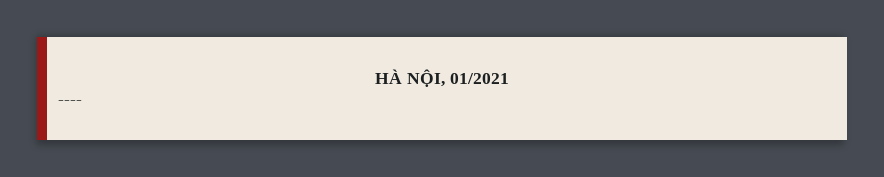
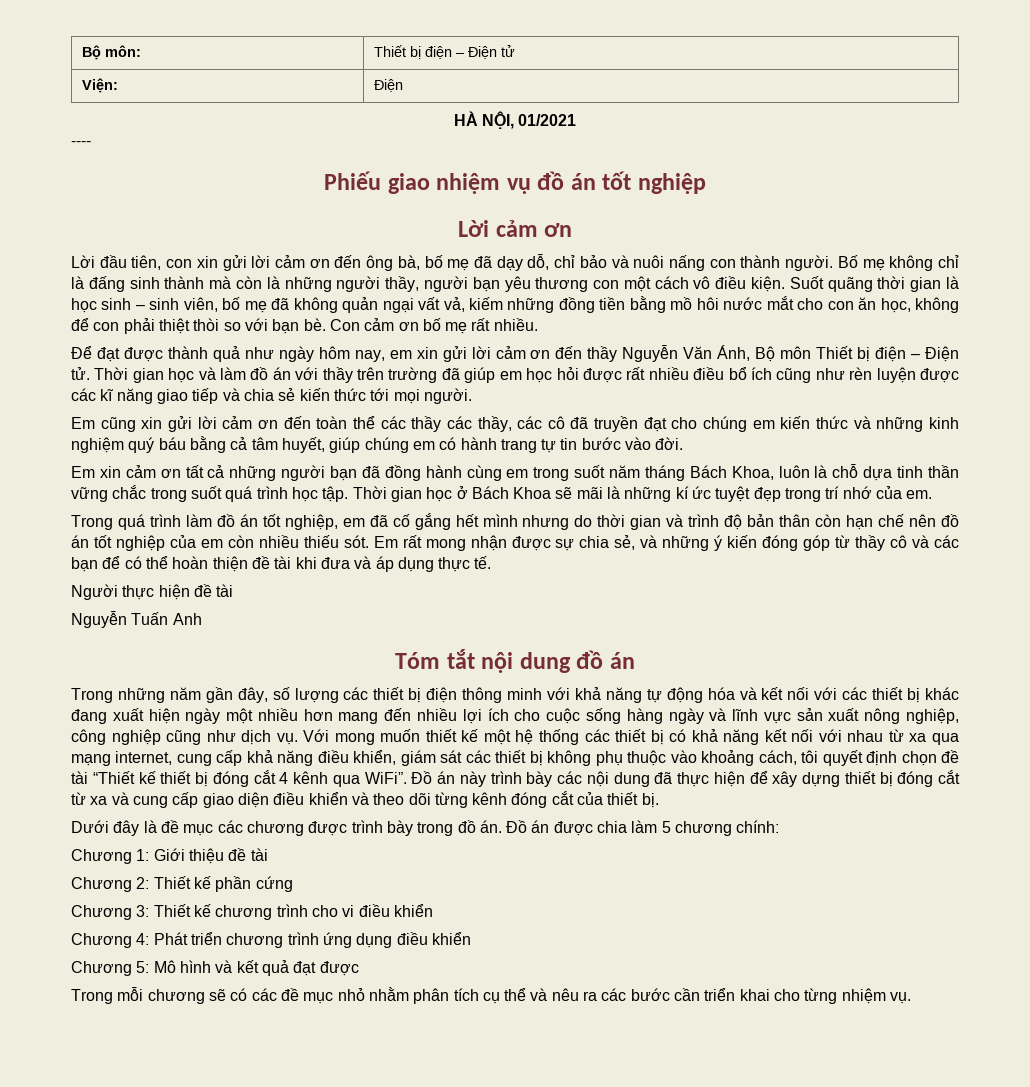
+ Bộ môn: | Thiết bị điện – Điện tử
+ Viện: | Điện
  HÀ NỘI, 01/2021
  ----
+ Phiếu giao nhiệm vụ đồ án tốt nghiệp
+ Lời cảm ơn
+ Lời đầu tiên, con xin gửi lời cảm ơn đến ông bà, bố mẹ đã dạy dỗ, chỉ bảo và nuôi nấng con thành người. Bố mẹ không chỉ là đấng sinh thành mà còn là những người thầy, người bạn yêu thương con một cách vô điều kiện. Suốt quãng thời gian là học sinh – sinh viên, bố mẹ đã không quản ngại vất vả, kiếm những đồng tiền bằng mồ hôi nước mắt cho con ăn học, không để con phải thiệt thòi so với bạn bè. Con cảm ơn bố mẹ rất nhiều.
+ Để đạt được thành quả như ngày hôm nay, em xin gửi lời cảm ơn đến thầy Nguyễn Văn Ánh, Bộ môn Thiết bị điện – Điện tử. Thời gian học và làm đồ án với thầy trên trường đã giúp em học hỏi được rất nhiều điều bổ ích cũng như rèn luyện được các kĩ năng giao tiếp và chia sẻ kiến thức tới mọi người.
+ Em cũng xin gửi lời cảm ơn đến toàn thể các thầy các thầy, các cô đã truyền đạt cho chúng em kiến thức và những kinh nghiệm quý báu bằng cả tâm huyết, giúp chúng em có hành trang tự tin bước vào đời.
+ Em xin cảm ơn tất cả những người bạn đã đồng hành cùng em trong suốt năm tháng Bách Khoa, luôn là chỗ dựa tinh thần vững chắc trong suốt quá trình học tập. Thời gian học ở Bách Khoa sẽ mãi là những kí ức tuyệt đẹp trong trí nhớ của em.
+ Trong quá trình làm đồ án tốt nghiệp, em đã cố gắng hết mình nhưng do thời gian và trình độ bản thân còn hạn chế nên đồ án tốt nghiệp của em còn nhiều thiếu sót. Em rất mong nhận được sự chia sẻ, và những ý kiến đóng góp từ thầy cô và các bạn để có thể hoàn thiện đề tài khi đưa và áp dụng thực tế.
+ Người thực hiện đề tài
+ Nguyễn Tuấn Anh
+ Tóm tắt nội dung đồ án
+ Trong những năm gần đây, số lượng các thiết bị điện thông minh với khả năng tự động hóa và kết nối với các thiết bị khác đang xuất hiện ngày một nhiều hơn mang đến nhiều lợi ích cho cuộc sống hàng ngày và lĩnh vực sản xuất nông nghiệp, công nghiệp cũng như dịch vụ. Với mong muốn thiết kế một hệ thống các thiết bị có khả năng kết nối với nhau từ xa qua mạng internet, cung cấp khả năng điều khiển, giám sát các thiết bị không phụ thuộc vào khoảng cách, tôi quyết định chọn đề tài “Thiết kế thiết bị đóng cắt 4 kênh qua WiFi”. Đồ án này trình bày các nội dung đã thực hiện để xây dựng thiết bị đóng cắt từ xa và cung cấp giao diện điều khiển và theo dõi từng kênh đóng cắt của thiết bị.
+ Dưới đây là đề mục các chương được trình bày trong đồ án. Đồ án được chia làm 5 chương chính:
+ Chương 1: Giới thiệu đề tài
+ Chương 2: Thiết kế phần cứng
+ Chương 3: Thiết kế chương trình cho vi điều khiển
+ Chương 4: Phát triển chương trình ứng dụng điều khiển
+ Chương 5: Mô hình và kết quả đạt được
+ Trong mỗi chương sẽ có các đề mục nhỏ nhằm phân tích cụ thể và nêu ra các bước cần triển khai cho từng nhiệm vụ.

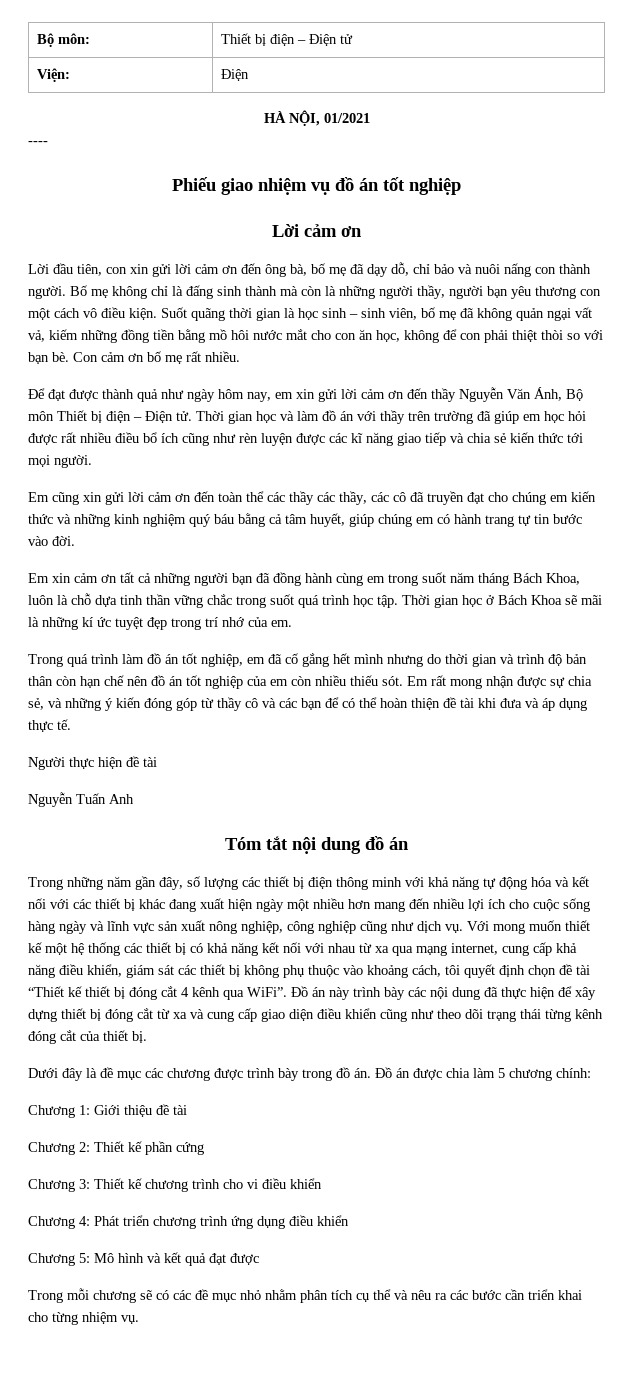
- Đồ án này trình bày các nội dung đã thực hiện để xây dựng thiết bị đóng cắt từ xa và cung cấp giao diện điều khiển và theo dõi từng kênh đóng cắt của thiết bị.
+ Đồ án này trình bày các nội dung đã thực hiện để xây dựng thiết bị đóng cắt từ xa và cung cấp giao diện điều khiển cũng như theo dõi trạng thái từng kênh đóng cắt của thiết bị.

